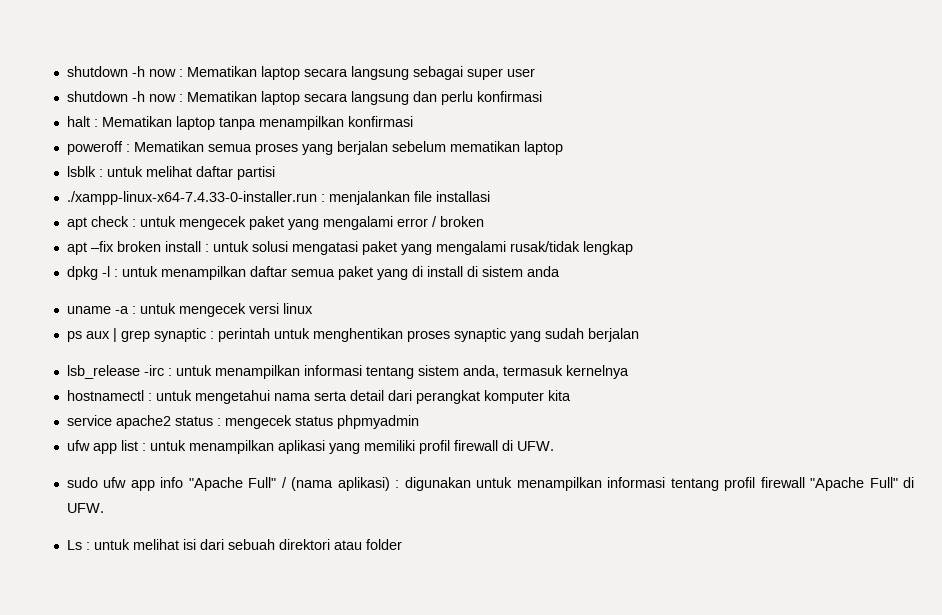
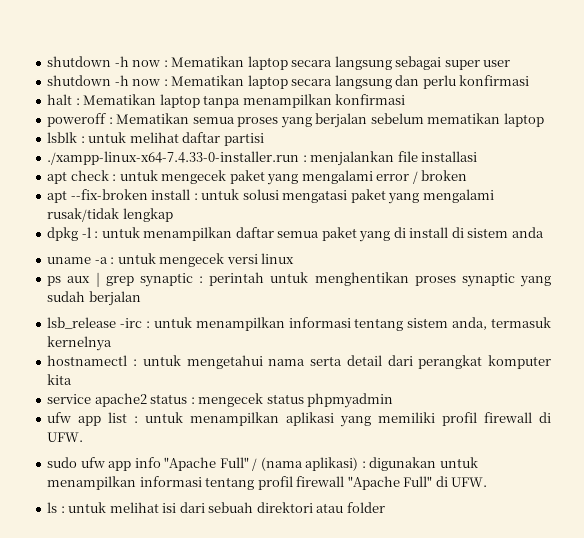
- apt –fix broken install : untuk solusi mengatasi paket yang mengalami rusak/tidak lengkap
+ apt --fix-broken install : untuk solusi mengatasi paket yang mengalami rusak/tidak lengkap
- Ls : untuk melihat isi dari sebuah direktori atau folder
+ ls : untuk melihat isi dari sebuah direktori atau folder

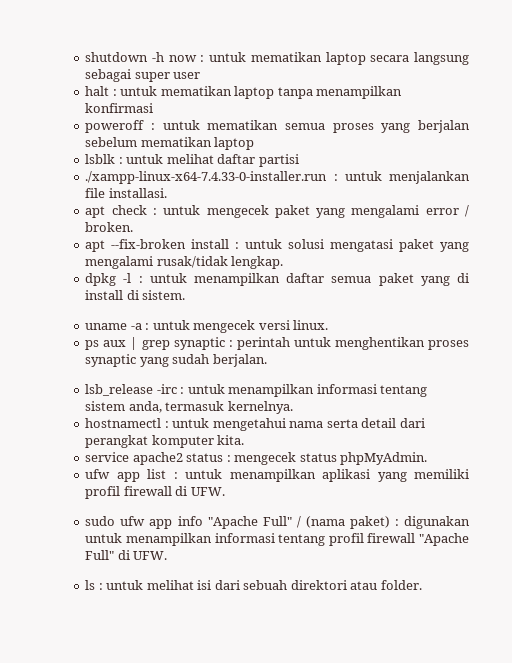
- shutdown -h now : Mematikan laptop secara langsung sebagai super user
+ shutdown -h now : untuk mematikan laptop secara langsung sebagai super user
- shutdown -h now : Mematikan laptop secara langsung dan perlu konfirmasi
- halt : Mematikan laptop tanpa menampilkan konfirmasi
+ halt : untuk mematikan laptop tanpa menampilkan konfirmasi
- poweroff : Mematikan semua proses yang berjalan sebelum mematikan laptop
+ poweroff : untuk mematikan semua proses yang berjalan sebelum mematikan laptop
- ./xampp-linux-x64-7.4.33-0-installer.run : menjalankan file installasi
+ ./xampp-linux-x64-7.4.33-0-installer.run : untuk menjalankan file installasi.
- apt check : untuk mengecek paket yang mengalami error / broken
+ apt check : untuk mengecek paket yang mengalami error / broken.
- apt --fix-broken install : untuk solusi mengatasi paket yang mengalami rusak/tidak lengkap
+ apt --fix-broken install : untuk solusi mengatasi paket yang mengalami rusak/tidak lengkap.
- dpkg -l : untuk menampilkan daftar semua paket yang di install di sistem anda
+ dpkg -l : untuk menampilkan daftar semua paket yang di install di sistem.
- uname -a : untuk mengecek versi linux
+ uname -a : untuk mengecek versi linux.
- ps aux | grep synaptic : perintah untuk menghentikan proses synaptic yang sudah berjalan
+ ps aux | grep synaptic : perintah untuk menghentikan proses synaptic yang sudah berjalan.
- lsb_release -irc : untuk menampilkan informasi tentang sistem anda, termasuk kernelnya
+ lsb_release -irc : untuk menampilkan informasi tentang sistem anda, termasuk kernelnya.
- hostnamectl : untuk mengetahui nama serta detail dari perangkat komputer kita
+ hostnamectl : untuk mengetahui nama serta detail dari perangkat komputer kita.
- service apache2 status : mengecek status phpmyadmin
+ service apache2 status : mengecek status phpMyAdmin.
- sudo ufw app info "Apache Full" / (nama aplikasi) : digunakan untuk menampilkan informasi tentang profil firewall "Apache Full" di UFW.
+ sudo ufw app info "Apache Full" / (nama paket) : digunakan untuk menampilkan informasi tentang profil firewall "Apache Full" di UFW.
- ls : untuk melihat isi dari sebuah direktori atau folder
+ ls : untuk melihat isi dari sebuah direktori atau folder.

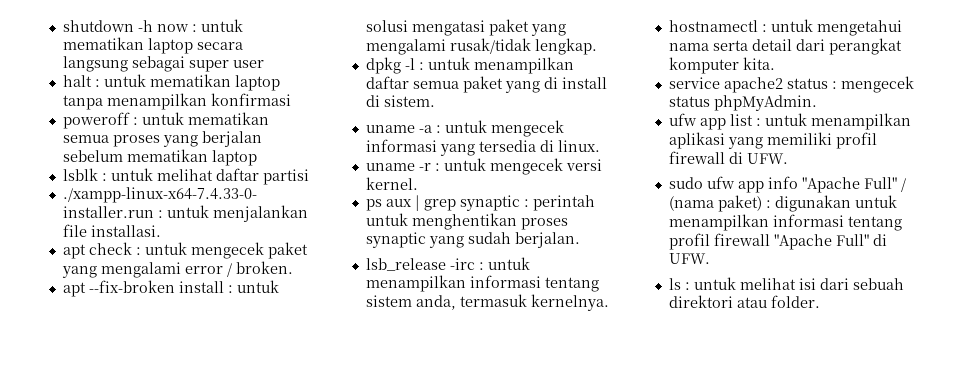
- uname -a : untuk mengecek versi linux.
+ uname -a : untuk mengecek informasi yang tersedia di linux.
+ uname -r : untuk mengecek versi kernel.

